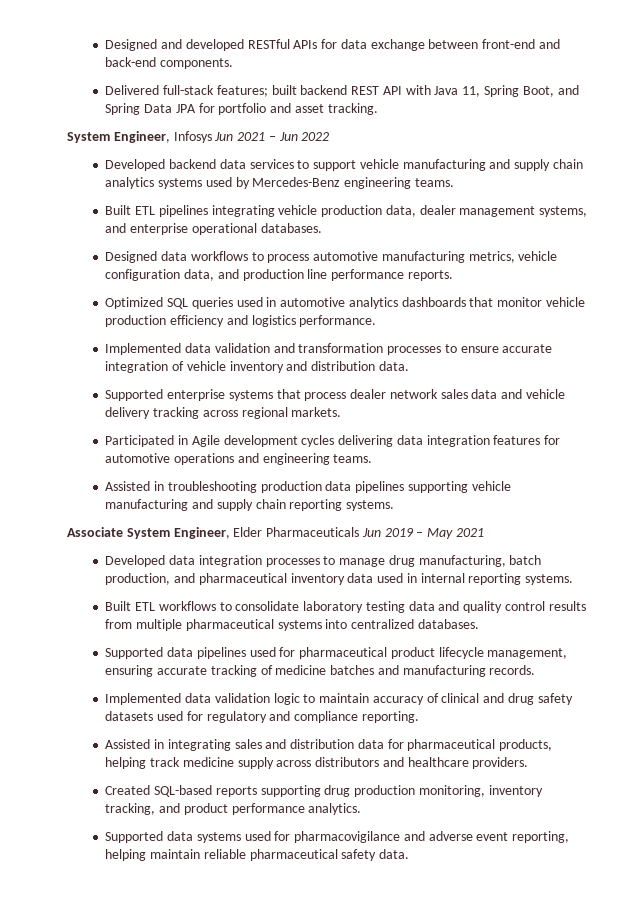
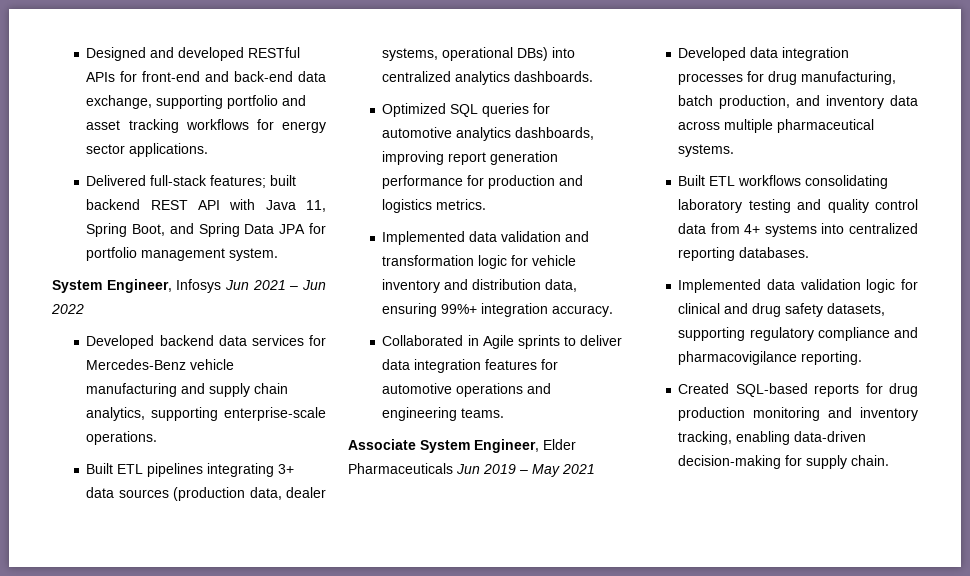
- Designed and developed RESTful APIs for data exchange between front-end and back-end components.
+ Designed and developed RESTful APIs for front-end and back-end data exchange, supporting portfolio and asset tracking workflows for energy sector applications.
- Delivered full-stack features; built backend REST API with Java 11, Spring Boot, and Spring Data JPA for portfolio and asset tracking.
+ Delivered full-stack features; built backend REST API with Java 11, Spring Boot, and Spring Data JPA for portfolio management system.
- Developed backend data services to support vehicle manufacturing and supply chain analytics systems used by Mercedes-Benz engineering teams.
- Built ETL pipelines integrating vehicle production data, dealer management systems, and enterprise operational databases.
- Designed data workflows to process automotive manufacturing metrics, vehicle configuration data, and production line performance reports.
- Optimized SQL queries used in automotive analytics dashboards that monitor vehicle production efficiency and logistics performance.
+ Developed backend data services for Mercedes-Benz vehicle manufacturing and supply chain analytics, supporting enterprise-scale operations.
+ Built ETL pipelines integrating 3+ data sources (production data, dealer systems, operational DBs) into centralized analytics dashboards.
+ Optimized SQL queries for automotive analytics dashboards, improving report generation performance for production and logistics metrics.
- Implemented data validation and transformation processes to ensure accurate integration of vehicle inventory and distribution data.
- Supported enterprise systems that process dealer network sales data and vehicle delivery tracking across regional markets.
- Participated in Agile development cycles delivering data integration features for automotive operations and engineering teams.
+ Implemented data validation and transformation logic for vehicle inventory and distribution data, ensuring 99%+ integration accuracy.
+ Collaborated in Agile sprints to deliver data integration features for automotive operations and engineering teams.
- Assisted in troubleshooting production data pipelines supporting vehicle manufacturing and supply chain reporting systems.
- Developed data integration processes to manage drug manufacturing, batch production, and pharmaceutical inventory data used in internal reporting systems.
+ Developed data integration processes for drug manufacturing, batch production, and inventory data across multiple pharmaceutical systems.
- Built ETL workflows to consolidate laboratory testing data and quality control results from multiple pharmaceutical systems into centralized databases.
- Supported data pipelines used for pharmaceutical product lifecycle management, ensuring accurate tracking of medicine batches and manufacturing records.
- Implemented data validation logic to maintain accuracy of clinical and drug safety datasets used for regulatory and compliance reporting.
- Assisted in integrating sales and distribution data for pharmaceutical products, helping track medicine supply across distributors and healthcare providers.
+ Built ETL workflows consolidating laboratory testing and quality control data from 4+ systems into centralized reporting databases.
+ Implemented data validation logic for clinical and drug safety datasets, supporting regulatory compliance and pharmacovigilance reporting.
- Created SQL-based reports supporting drug production monitoring, inventory tracking, and product performance analytics.
- Supported data systems used for pharmacovigilance and adverse event reporting, helping maintain reliable pharmaceutical safety data.
+ Created SQL-based reports for drug production monitoring and inventory tracking, enabling data-driven decision-making for supply chain.

